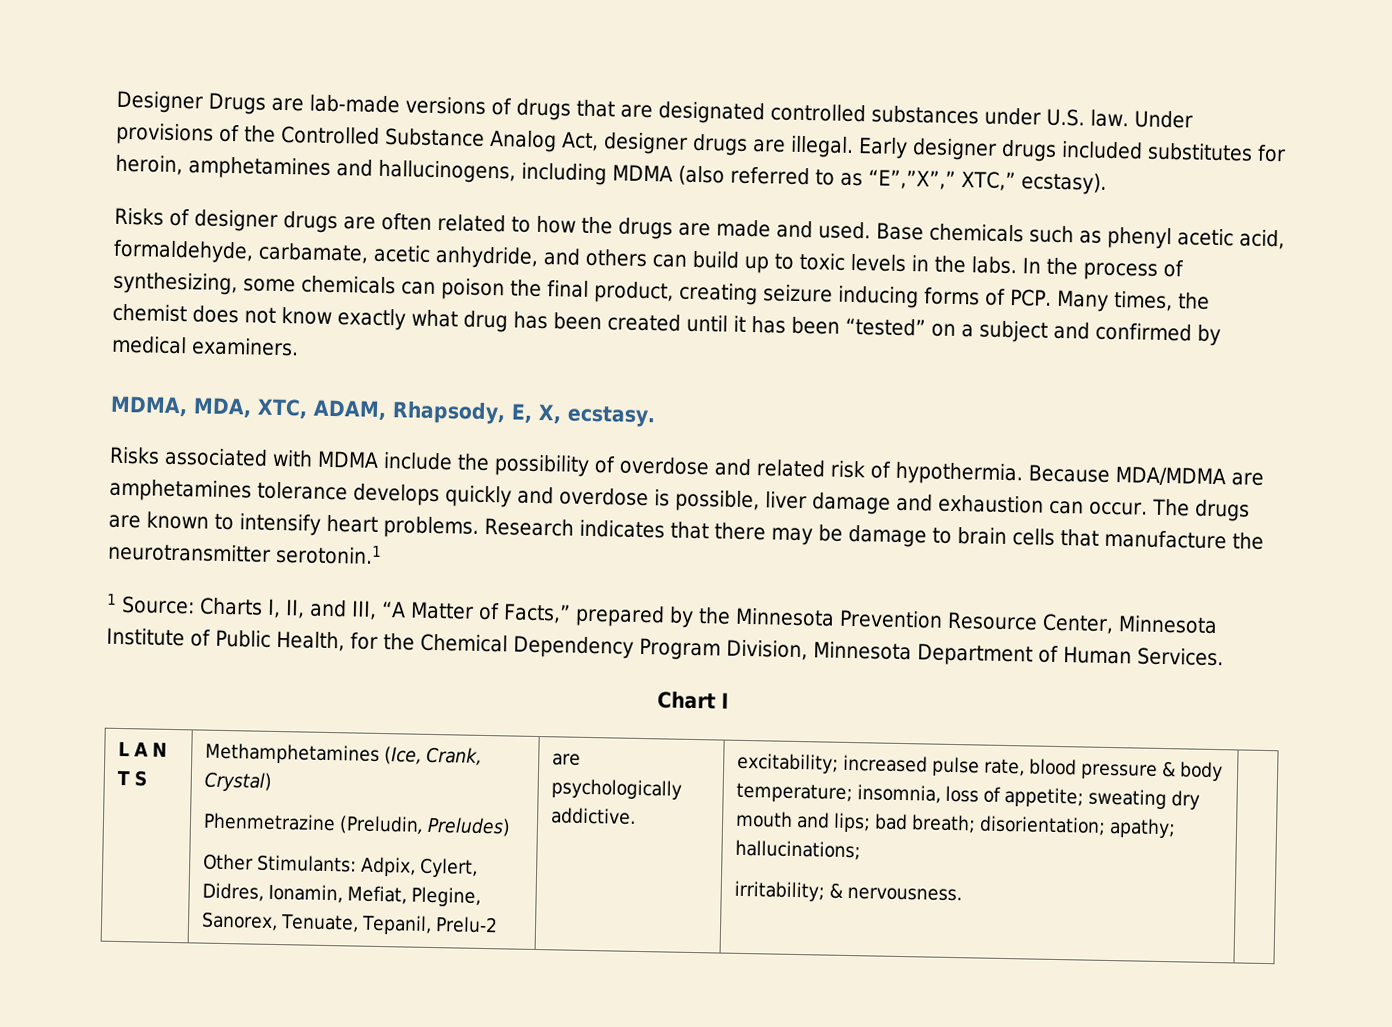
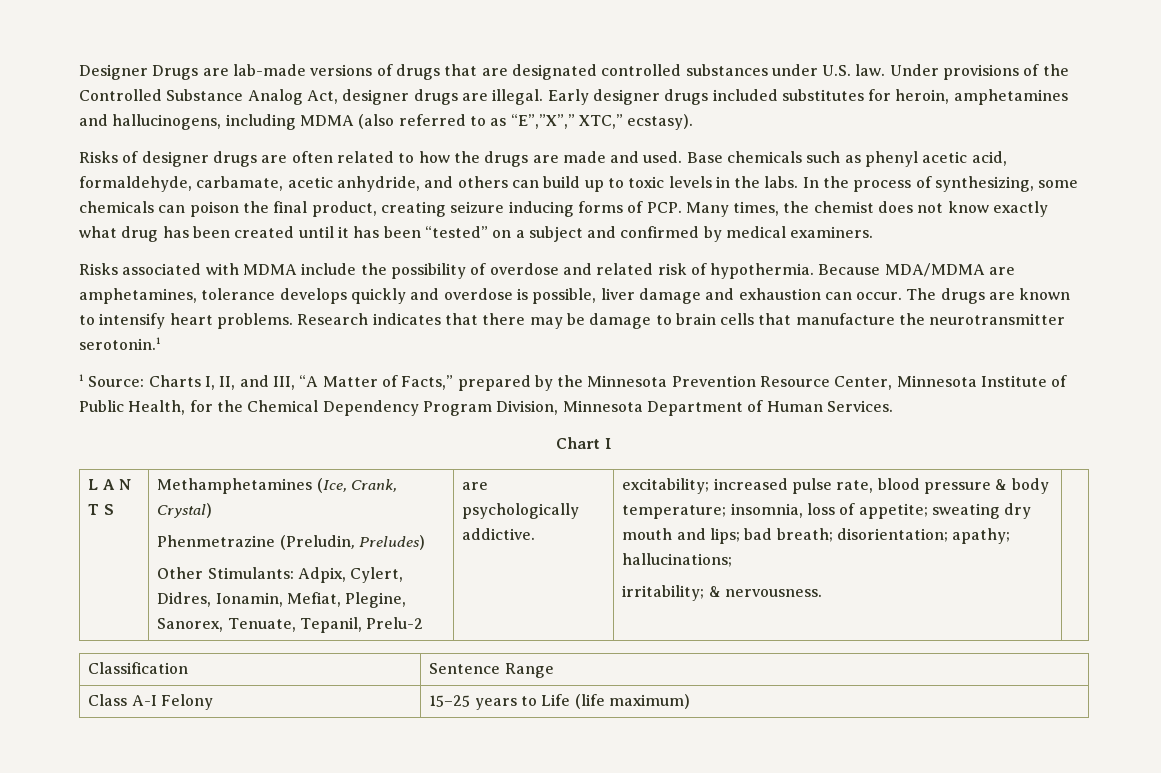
- MDMA, MDA, XTC, ADAM, Rhapsody, E, X, ecstasy.
- Because MDA/MDMA are amphetamines tolerance develops quickly and overdose is possible, liver damage and exhaustion can occur.
+ Because MDA/MDMA are amphetamines, tolerance develops quickly and overdose is possible, liver damage and exhaustion can occur.
+ Classification | Sentence Range
+ Class A-I Felony | 15–25 years to Life (life maximum)

